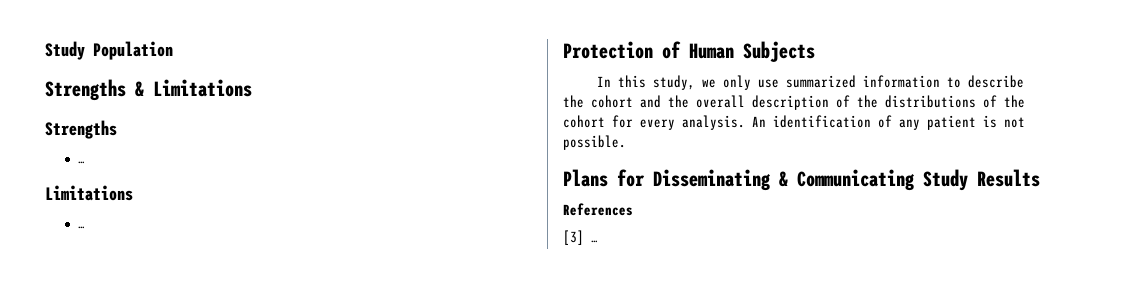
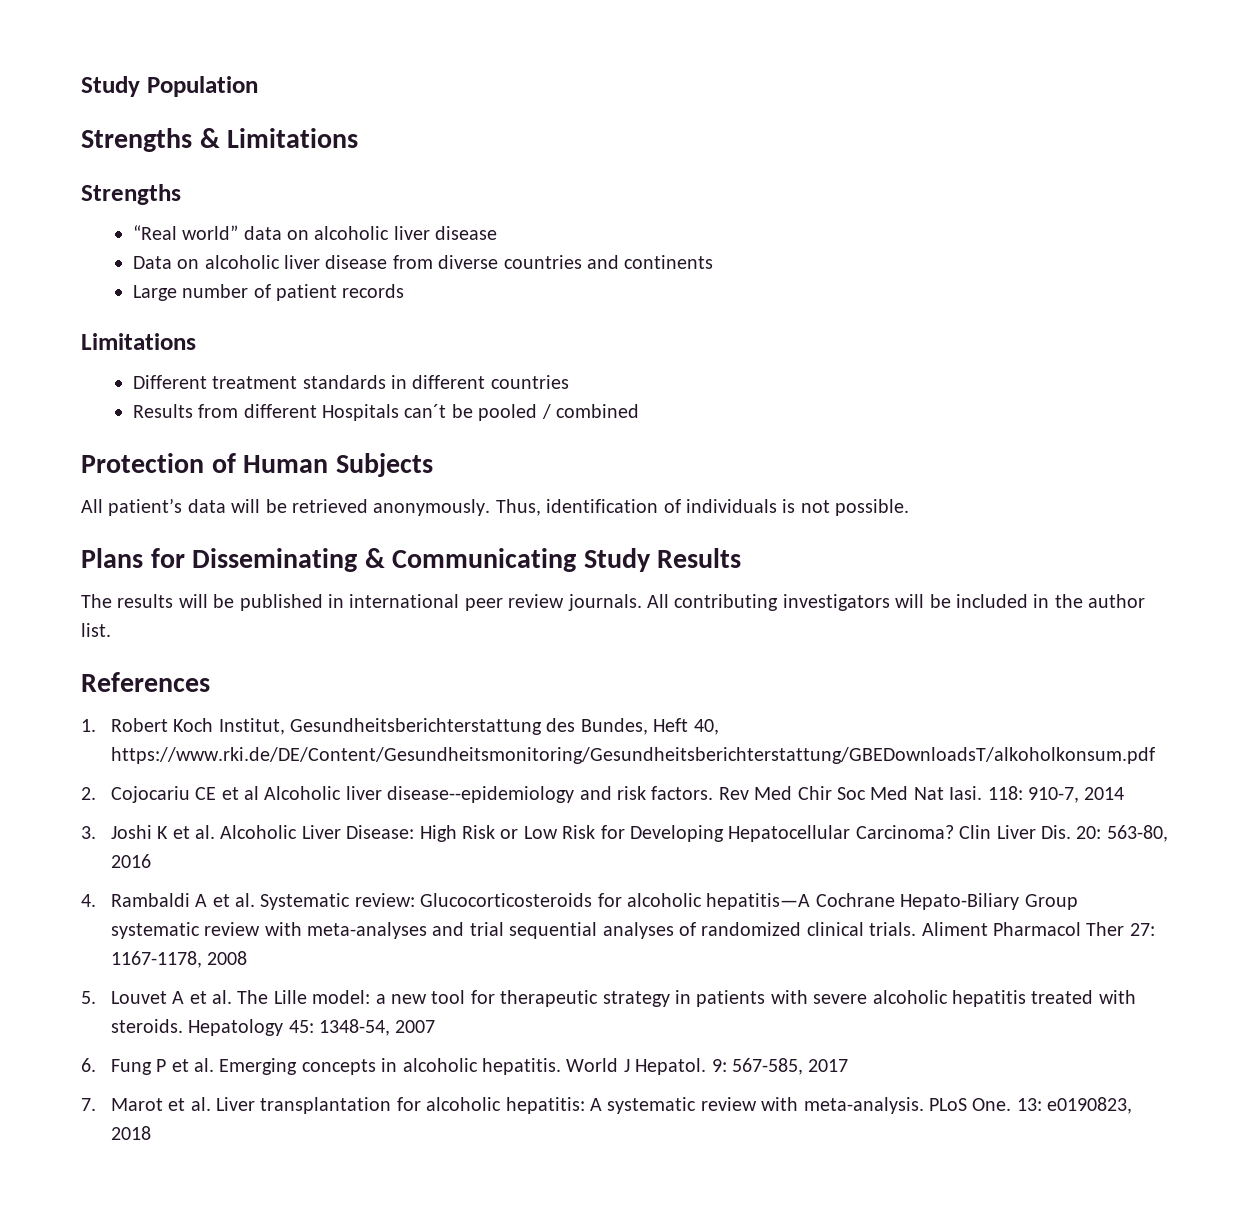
  Strengths & Limitations
  Strengths
- …
+ “Real world” data on alcoholic liver disease
+ Data on alcoholic liver disease from diverse countries and continents
+ Large number of patient records
  Limitations
- …
+ Different treatment standards in different countries
+ Results from different Hospitals can´t be pooled / combined
  Protection of Human Subjects
- In this study, we only use summarized information to describe the cohort and the overall description of the distributions of the cohort for every analysis. An identification of any patient is not possible.
+ All patient’s data will be retrieved anonymously. Thus, identification of individuals is not possible.
+ The results will be published in international peer review journals. All contributing investigators will be included in the author list.
  References
- [3] …
+ 1. Robert Koch Institut, Gesundheitsberichterstattung des Bundes, Heft 40, https://www.rki.de/DE/Content/Gesundheitsmonitoring/Gesundheitsberichterstattung/GBEDownloadsT/alkoholkonsum.pdf
+ 2. Cojocariu CE et al Alcoholic liver disease--epidemiology and risk factors. Rev Med Chir Soc Med Nat Iasi. 118: 910-7, 2014
+ 3. Joshi K et al. Alcoholic Liver Disease: High Risk or Low Risk for Developing Hepatocellular Carcinoma? Clin Liver Dis. 20: 563-80, 2016
+ 4. Rambaldi A et al. Systematic review: Glucocorticosteroids for alcoholic hepatitis—A Cochrane Hepato-Biliary Group systematic review with meta-analyses and trial sequential analyses of randomized clinical trials. Aliment Pharmacol Ther 27: 1167-1178, 2008
+ 5. Louvet A et al. The Lille model: a new tool for therapeutic strategy in patients with severe alcoholic hepatitis treated with steroids. Hepatology 45: 1348-54, 2007
+ 6. Fung P et al. Emerging concepts in alcoholic hepatitis. World J Hepatol. 9: 567-585, 2017
+ 7. Marot et al. Liver transplantation for alcoholic hepatitis: A systematic review with meta-analysis. PLoS One. 13: e0190823, 2018

